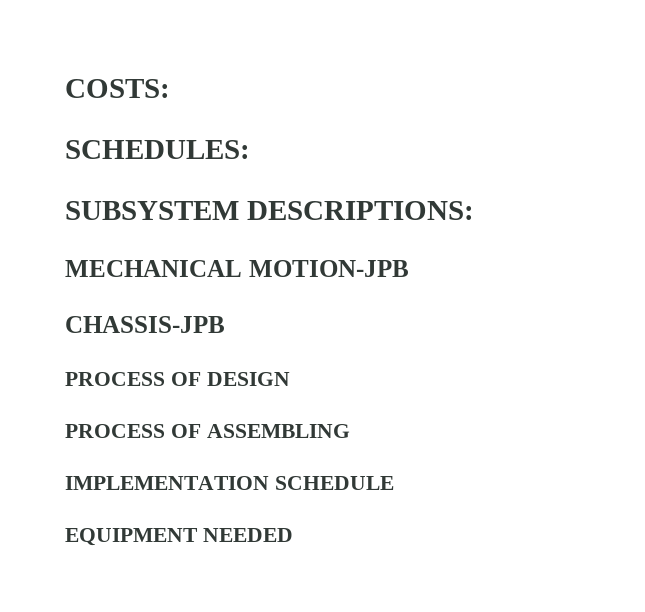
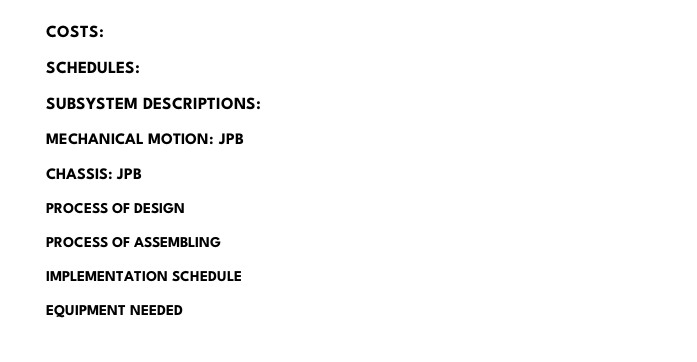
- MECHANICAL MOTION-JPB
- CHASSIS-JPB
+ MECHANICAL MOTION: JPB
+ CHASSIS: JPB

